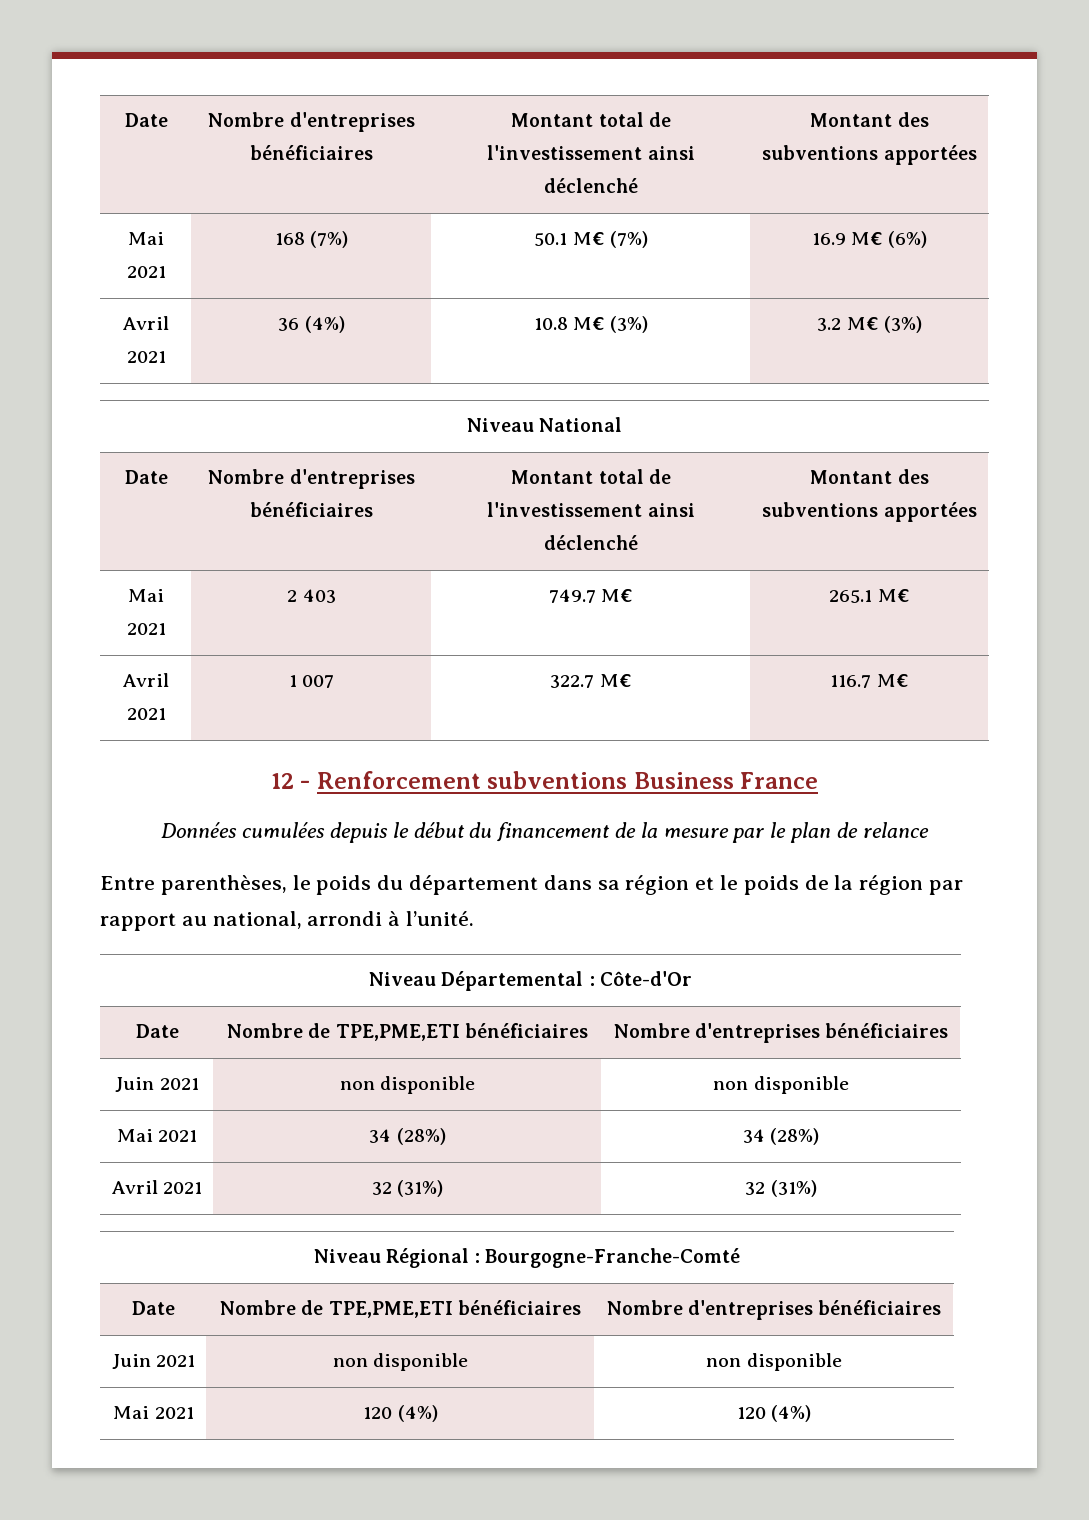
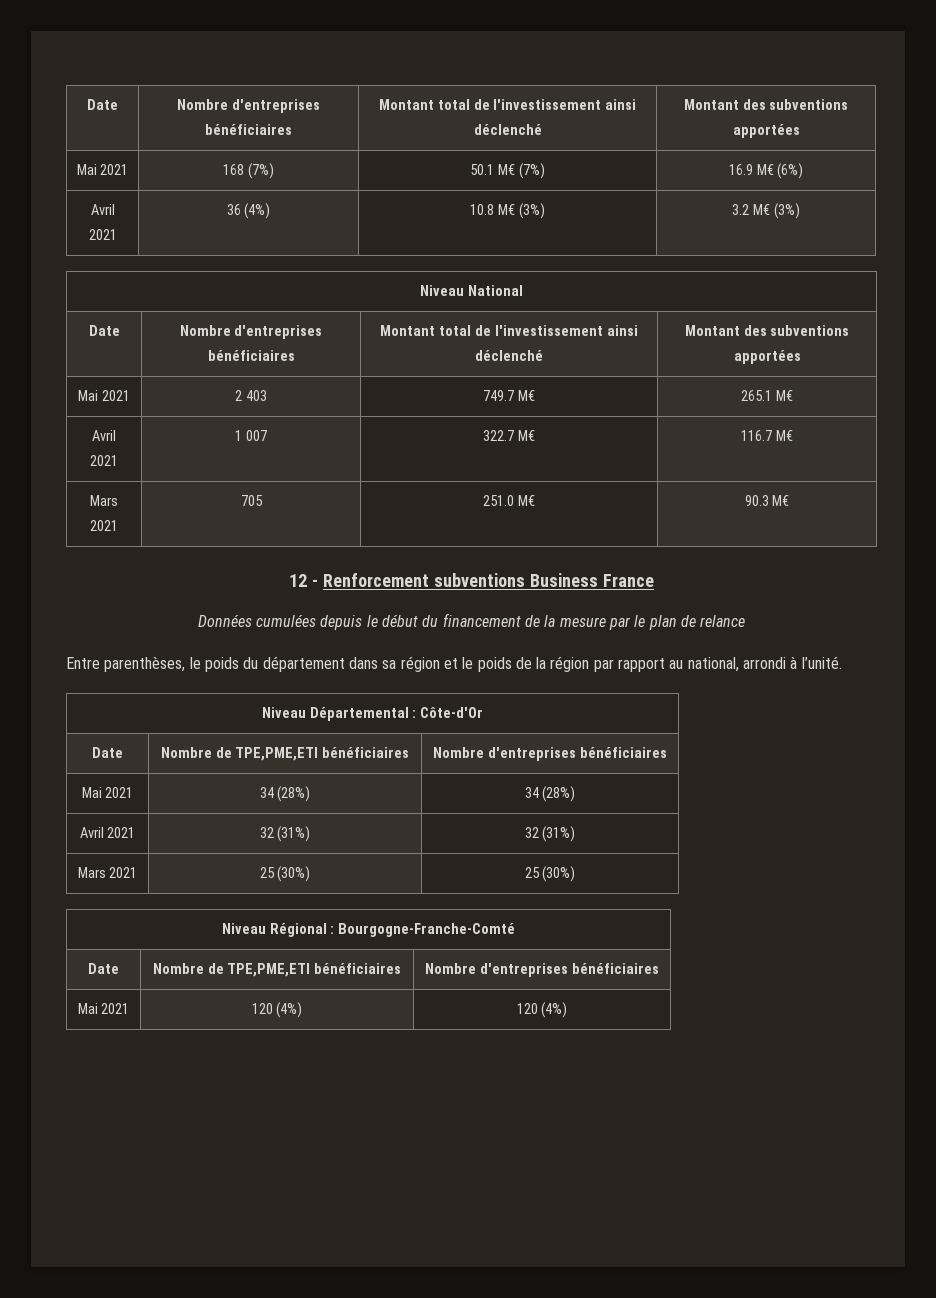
+ Mars 2021 | 705 | 251.0 M€ | 90.3 M€
  Niveau Départemental : Côte-d'Or
  Date | Nombre de TPE,PME,ETI bénéficiaires | Nombre d'entreprises bénéficiaires
- Juin 2021 | non disponible | non disponible
+ Mars 2021 | 25 (30%) | 25 (30%)
  Niveau Régional : Bourgogne-Franche-Comté
  Date | Nombre de TPE,PME,ETI bénéficiaires | Nombre d'entreprises bénéficiaires
- Juin 2021 | non disponible | non disponible

